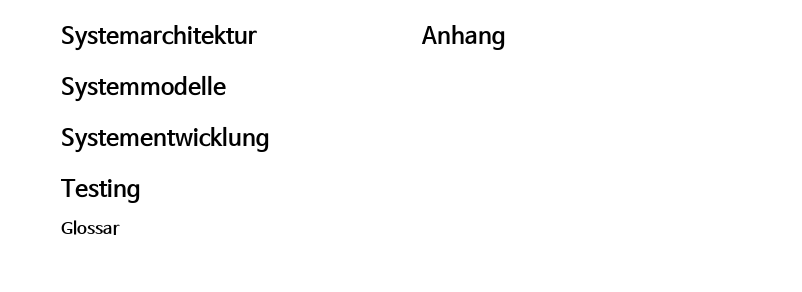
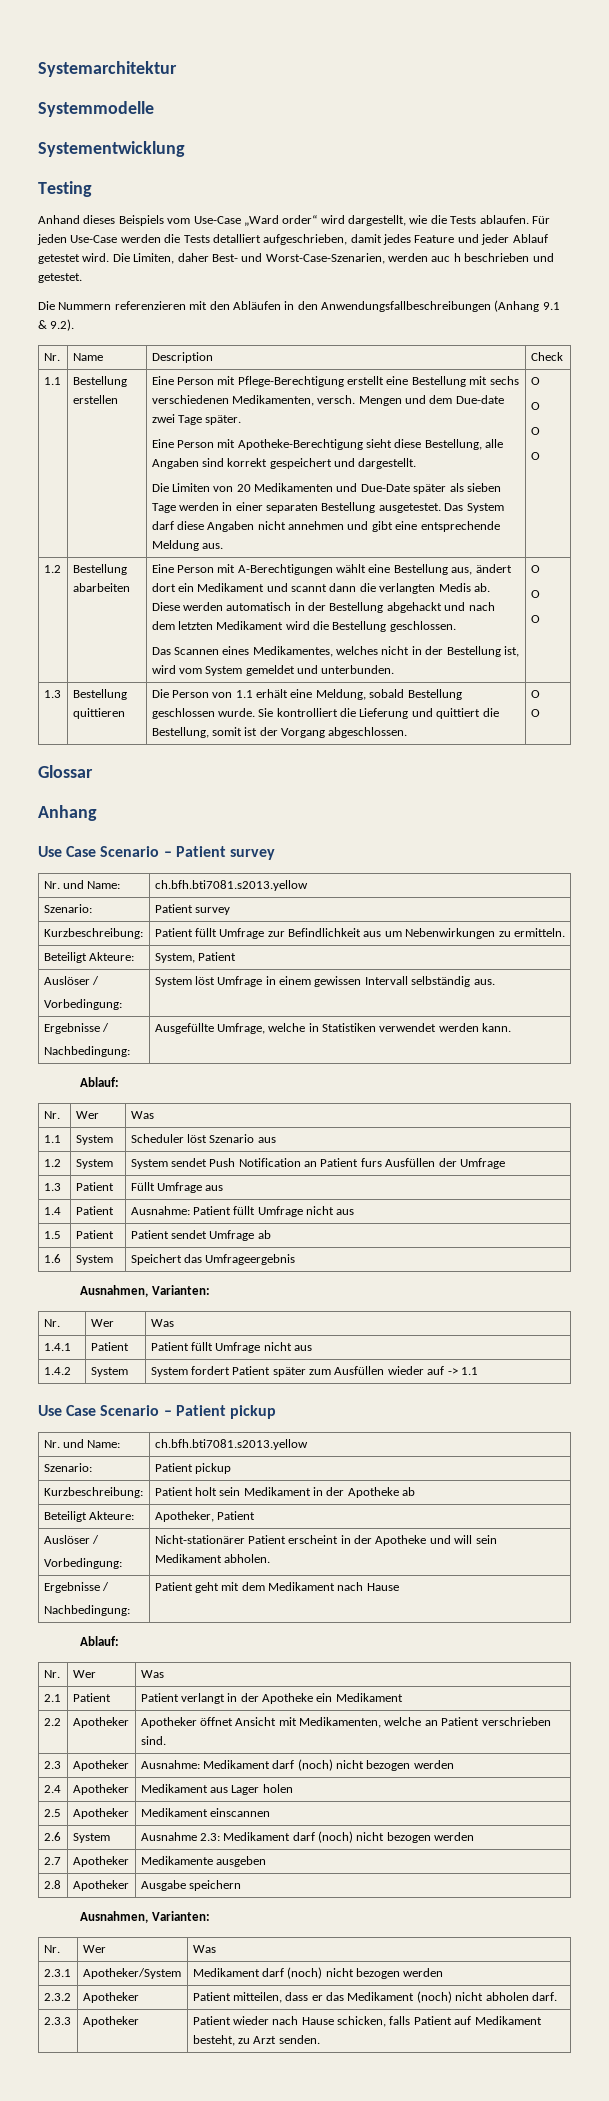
+ Anhand dieses Beispiels vom Use-Case „Ward order“ wird dargestellt, wie die Tests ablaufen. Für jeden Use-Case werden die Tests detalliert aufgeschrieben, damit jedes Feature und jeder Ablauf getestet wird. Die Limiten, daher Best- und Worst-Case-Szenarien, werden auc h beschrieben und getestet.
+ Die Nummern referenzieren mit den Abläufen in den Anwendungsfallbeschreibungen (Anhang 9.1 & 9.2).
+ Nr. | Name | Description | Check
+ 1.1 | Bestellung erstellen | Eine Person mit Pflege-Berechtigung erstellt eine Bestellung mit sechs verschiedenen Medikamenten, versch. Mengen und dem Due-date zwei Tage später.
+ Eine Person mit Apotheke-Berechtigung sieht diese Bestellung, alle Angaben sind korrekt gespeichert und dargestellt.
+ Die Limiten von 20 Medikamenten und Due-Date später als sieben Tage werden in einer separaten Bestellung ausgetestet. Das System darf diese Angaben nicht annehmen und gibt eine entsprechende Meldung aus. | O
+ O
+ O
+ O
+ 1.2 | Bestellung abarbeiten | Eine Person mit A-Berechtigungen wählt eine Bestellung aus, ändert dort ein Medikament und scannt dann die verlangten Medis ab. Diese werden automatisch in der Bestellung abgehackt und nach dem letzten Medikament wird die Bestellung geschlossen.
+ Das Scannen eines Medikamentes, welches nicht in der Bestellung ist, wird vom System gemeldet und unterbunden. | O
+ O
+ O
+ 1.3 | Bestellung quittieren | Die Person von 1.1 erhält eine Meldung, sobald Bestellung geschlossen wurde. Sie kontrolliert die Lieferung und quittiert die Bestellung, somit ist der Vorgang abgeschlossen. | O
+ O
  Glossar
  Anhang
+ Use Case Scenario – Patient survey
+ Nr. und Name: | ch.bfh.bti7081.s2013.yellow
+ Szenario: | Patient survey
+ Kurzbeschreibung: | Patient füllt Umfrage zur Befindlichkeit aus um Nebenwirkungen zu ermitteln.
+ Beteiligt Akteure: | System, Patient
+ Auslöser /
+ Vorbedingung: | System löst Umfrage in einem gewissen Intervall selbständig aus.
+ Ergebnisse /
+ Nachbedingung: | Ausgefüllte Umfrage, welche in Statistiken verwendet werden kann.
+ Ablauf:
+ Nr. | Wer | Was
+ 1.1 | System | Scheduler löst Szenario aus
+ 1.2 | System | System sendet Push Notification an Patient furs Ausfüllen der Umfrage
+ 1.3 | Patient | Füllt Umfrage aus
+ 1.4 | Patient | Ausnahme: Patient füllt Umfrage nicht aus
+ 1.5 | Patient | Patient sendet Umfrage ab
+ 1.6 | System | Speichert das Umfrageergebnis
+ Ausnahmen, Varianten:
+ Nr. | Wer | Was
+ 1.4.1 | Patient | Patient füllt Umfrage nicht aus
+ 1.4.2 | System | System fordert Patient später zum Ausfüllen wieder auf -> 1.1
+ Use Case Scenario – Patient pickup
+ Nr. und Name: | ch.bfh.bti7081.s2013.yellow
+ Szenario: | Patient pickup
+ Kurzbeschreibung: | Patient holt sein Medikament in der Apotheke ab
+ Beteiligt Akteure: | Apotheker, Patient
+ Auslöser /
+ Vorbedingung: | Nicht-stationärer Patient erscheint in der Apotheke und will sein Medikament abholen.
+ Ergebnisse /
+ Nachbedingung: | Patient geht mit dem Medikament nach Hause
+ Ablauf:
+ Nr. | Wer | Was
+ 2.1 | Patient | Patient verlangt in der Apotheke ein Medikament
+ 2.2 | Apotheker | Apotheker öffnet Ansicht mit Medikamenten, welche an Patient verschrieben sind.
+ 2.3 | Apotheker | Ausnahme: Medikament darf (noch) nicht bezogen werden
+ 2.4 | Apotheker | Medikament aus Lager holen
+ 2.5 | Apotheker | Medikament einscannen
+ 2.6 | System | Ausnahme 2.3: Medikament darf (noch) nicht bezogen werden
+ 2.7 | Apotheker | Medikamente ausgeben
+ 2.8 | Apotheker | Ausgabe speichern
+ Ausnahmen, Varianten:
+ Nr. | Wer | Was
+ 2.3.1 | Apotheker/System | Medikament darf (noch) nicht bezogen werden
+ 2.3.2 | Apotheker | Patient mitteilen, dass er das Medikament (noch) nicht abholen darf.
+ 2.3.3 | Apotheker | Patient wieder nach Hause schicken, falls Patient auf Medikament besteht, zu Arzt senden.

